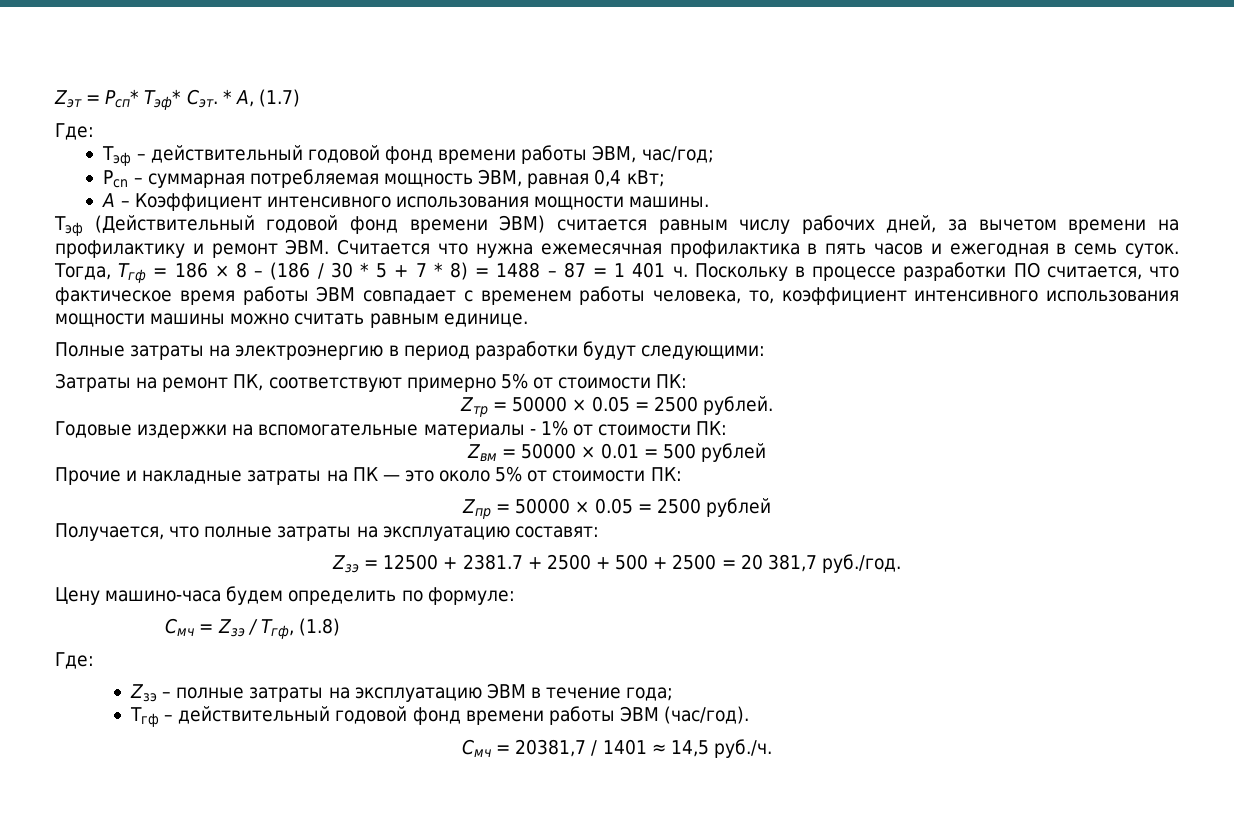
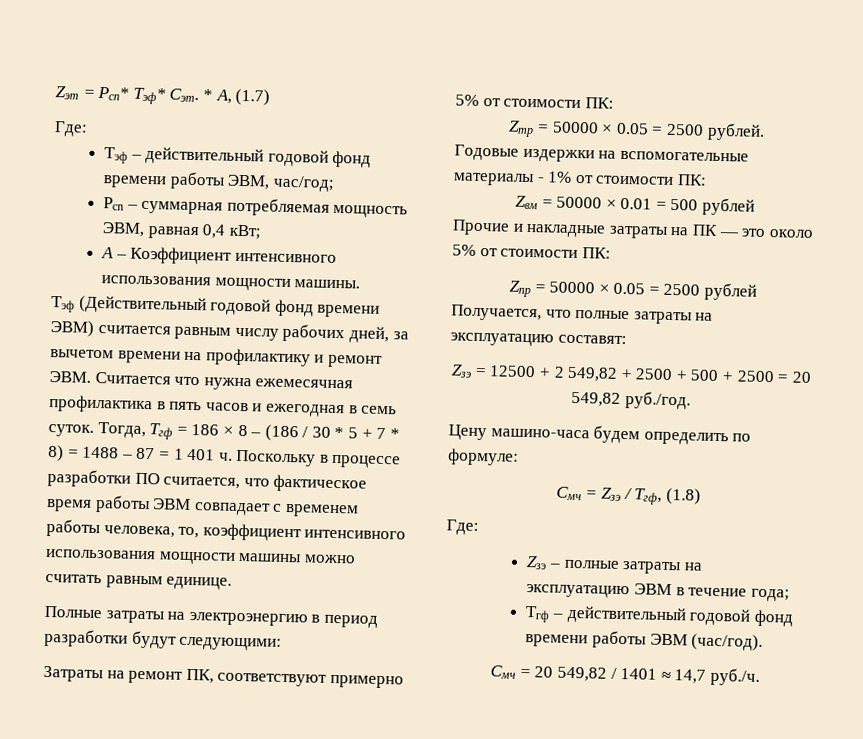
- Zзэ = 12500 + 2381.7 + 2500 + 500 + 2500 = 20 381,7 руб./год.
+ Zзэ = 12500 + 2 549,82 + 2500 + 500 + 2500 = 20 549,82 руб./год.
- Смч = 20381,7 / 1401 ≈ 14,5 руб./ч.
+ Смч = 20 549,82 / 1401 ≈ 14,7 руб./ч.

